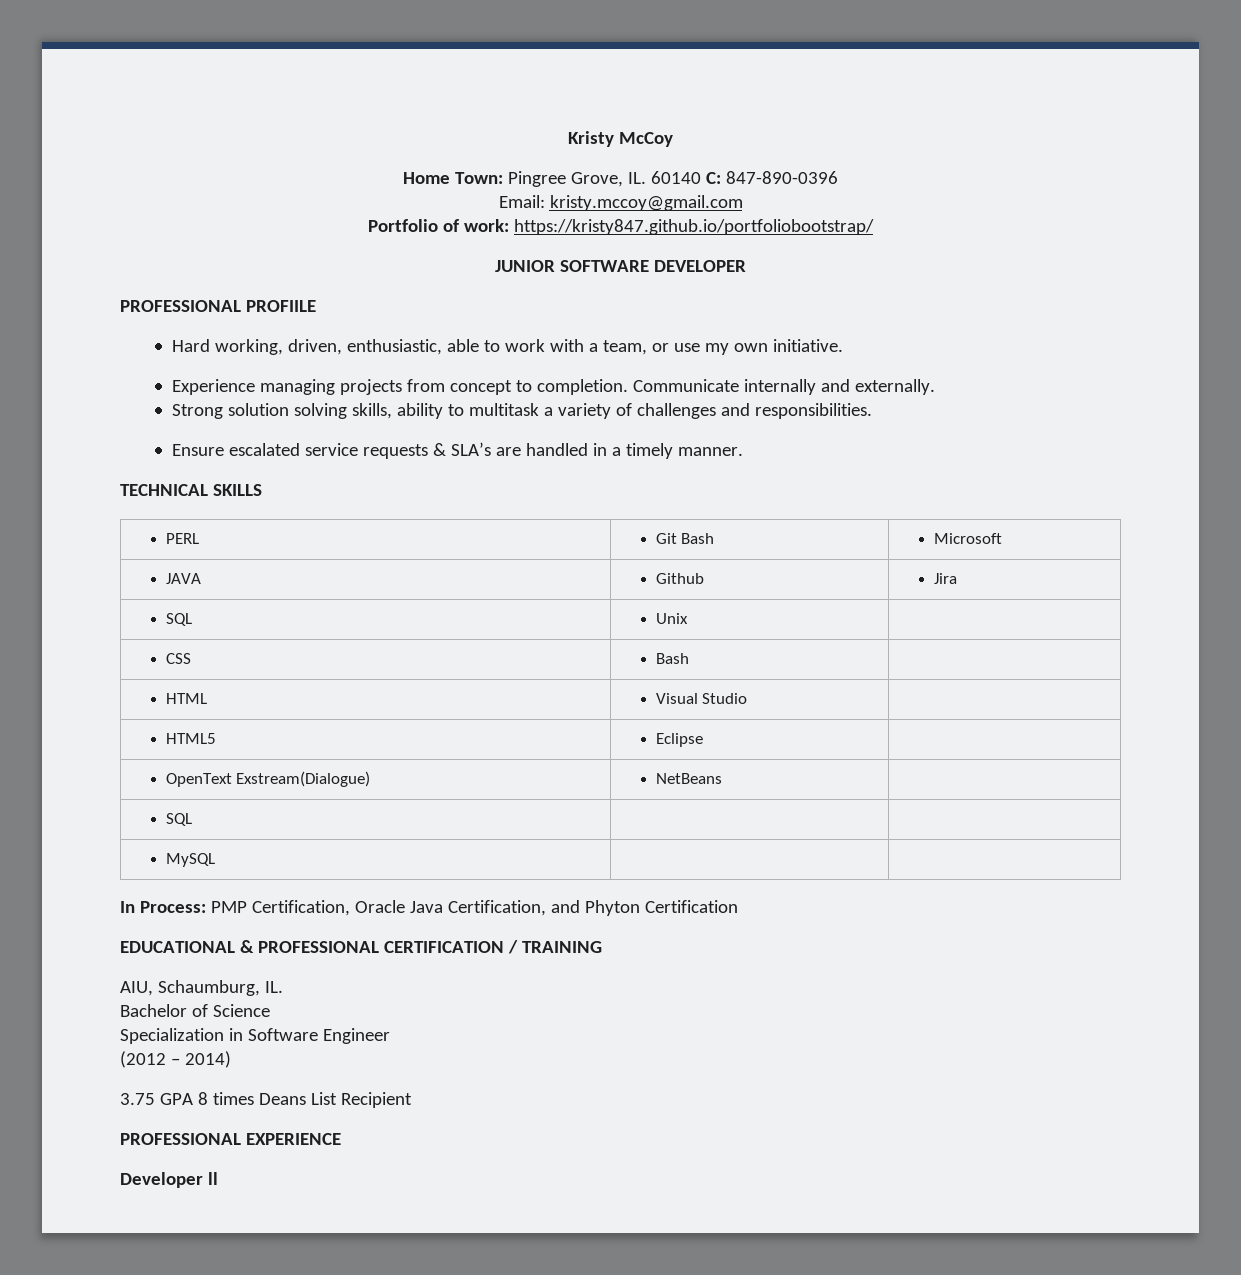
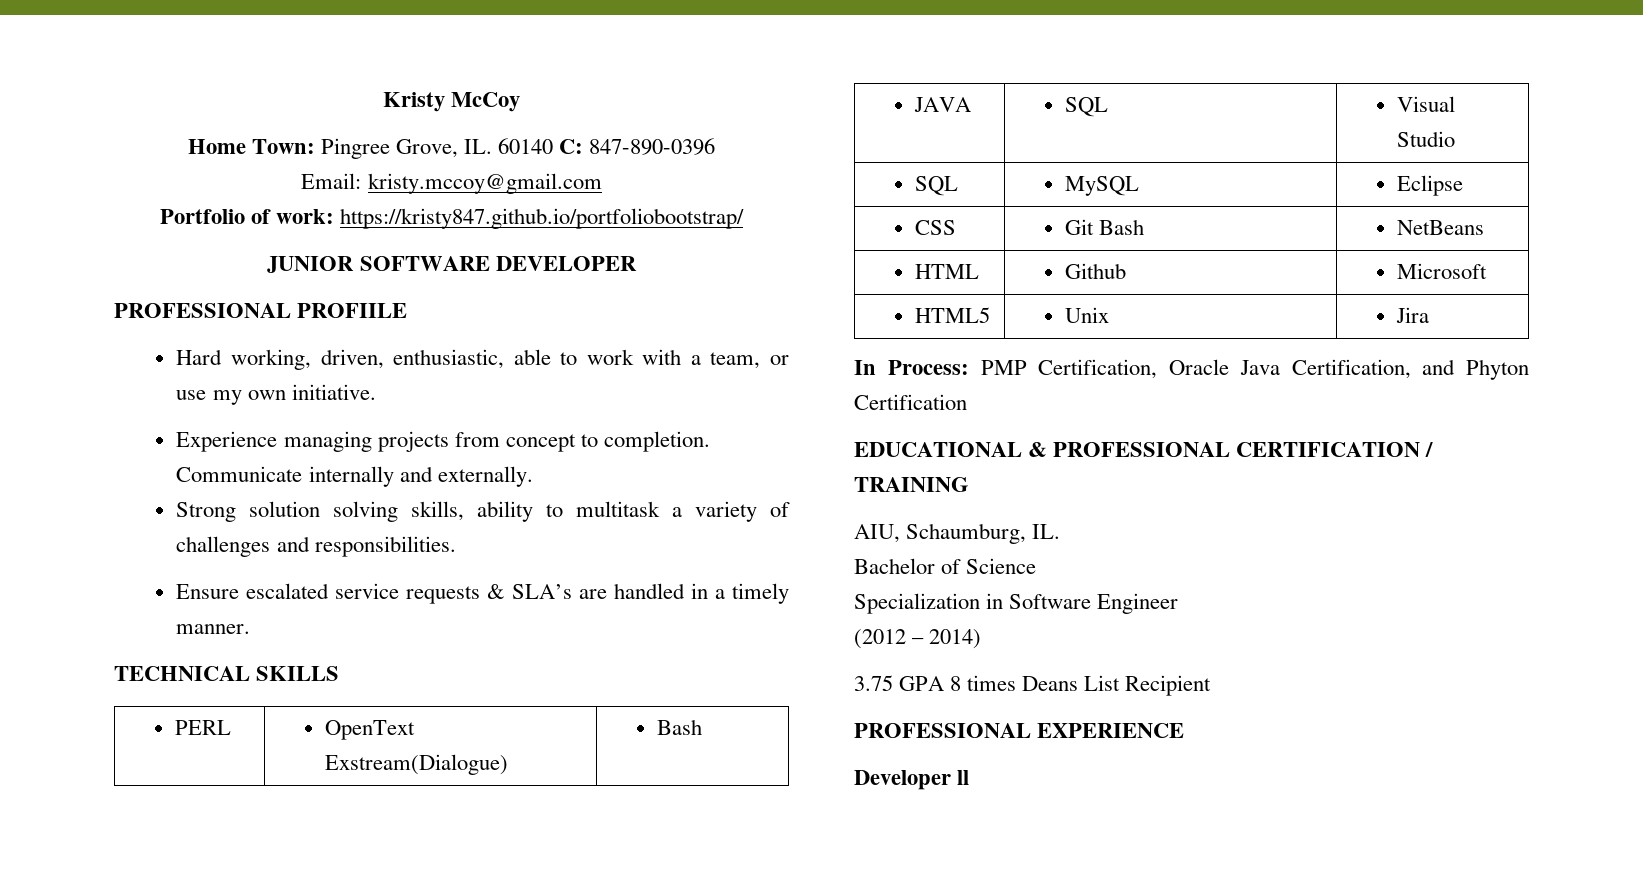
- PERL | Git Bash | Microsoft
- JAVA | Github | Jira
- SQL | Unix |
- CSS | Bash |
- HTML | Visual Studio |
- HTML5 | Eclipse |
- OpenText Exstream(Dialogue) | NetBeans |
- SQL | |
- MySQL | |
+ PERL | OpenText Exstream(Dialogue) | Bash
+ JAVA | SQL | Visual Studio
+ SQL | MySQL | Eclipse
+ CSS | Git Bash | NetBeans
+ HTML | Github | Microsoft
+ HTML5 | Unix | Jira

